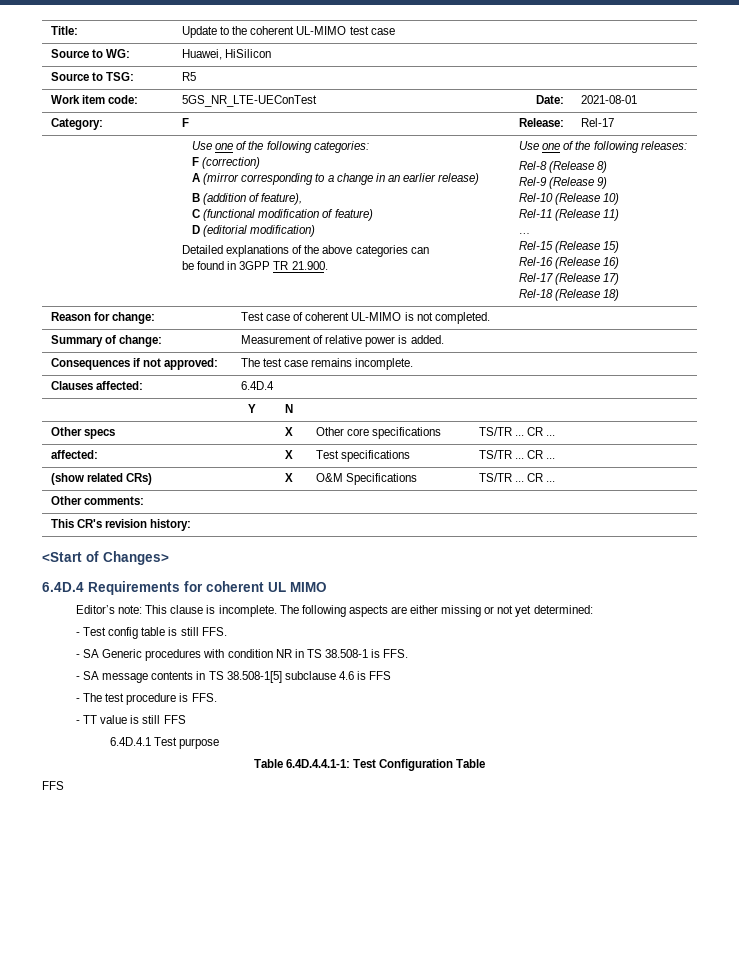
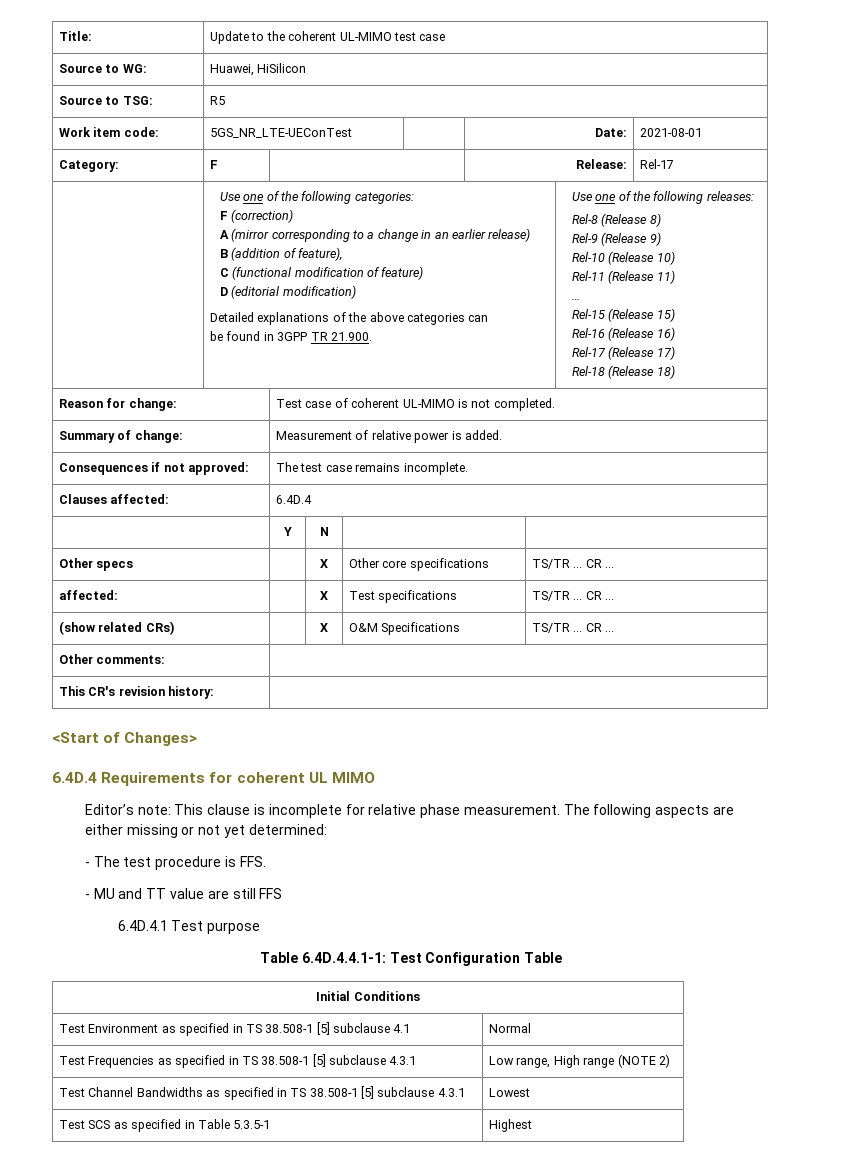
- Editor’s note: This clause is incomplete.
+ Editor’s note: This clause is incomplete for relative phase measurement.
- - Test config table is still FFS.
- - SA Generic procedures with condition NR in TS 38.508-1 is FFS.
- - SA message contents in TS 38.508-1[5] subclause 4.6 is FFS
- - TT value is still FFS
+ - MU and TT value are still FFS
  Table 6.4D.4.4.1-1: Test Configuration Table
- FFS
+ Initial Conditions
+ Test Environment as specified in TS 38.508-1 [5] subclause 4.1 | Normal
+ Test Frequencies as specified in TS 38.508-1 [5] subclause 4.3.1 | Low range, High range (NOTE 2)
+ Test Channel Bandwidths as specified in TS 38.508-1 [5] subclause 4.3.1 | Lowest
+ Test SCS as specified in Table 5.3.5-1 | Highest

